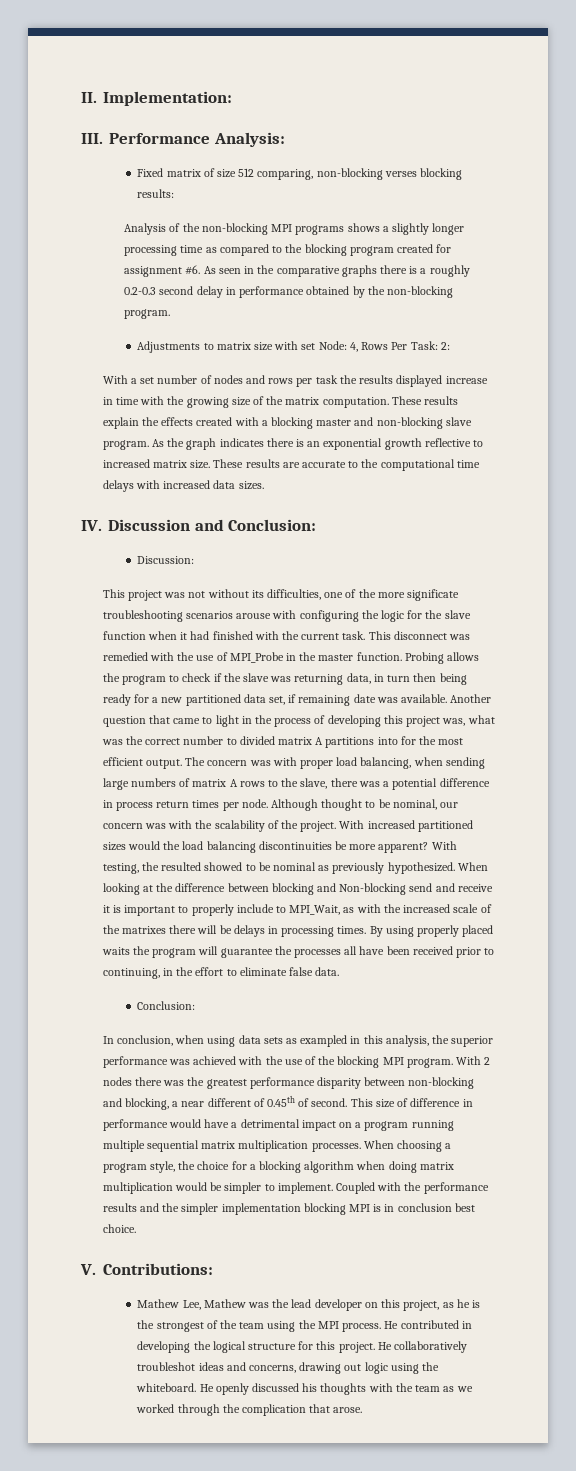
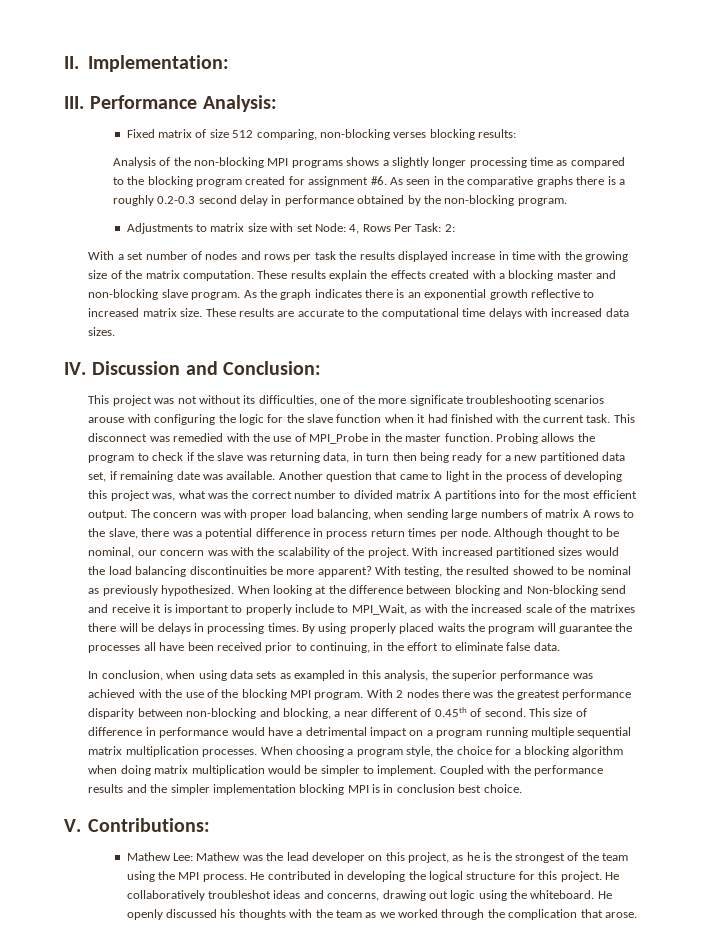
- Discussion:
  By using properly placed waits the program will guarantee the processes all have been received prior to continuing, in the effort to eliminate false data.
- Conclusion:
- Mathew Lee, Mathew was the lead developer on this project, as he is the strongest of the team using the MPI process.
+ Mathew Lee: Mathew was the lead developer on this project, as he is the strongest of the team using the MPI process.

